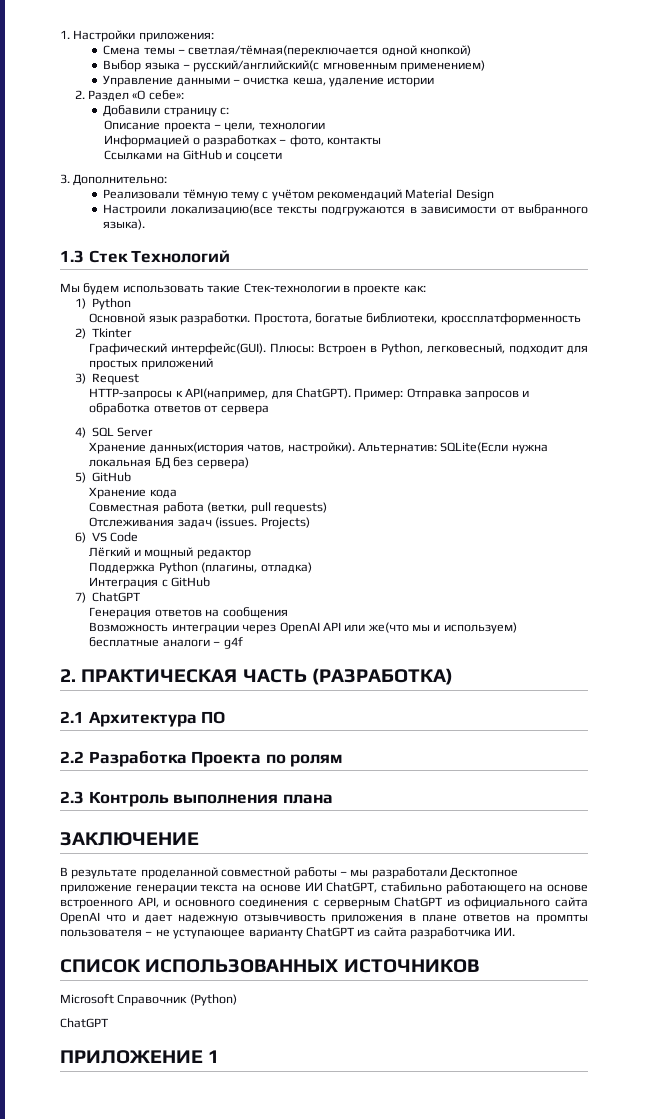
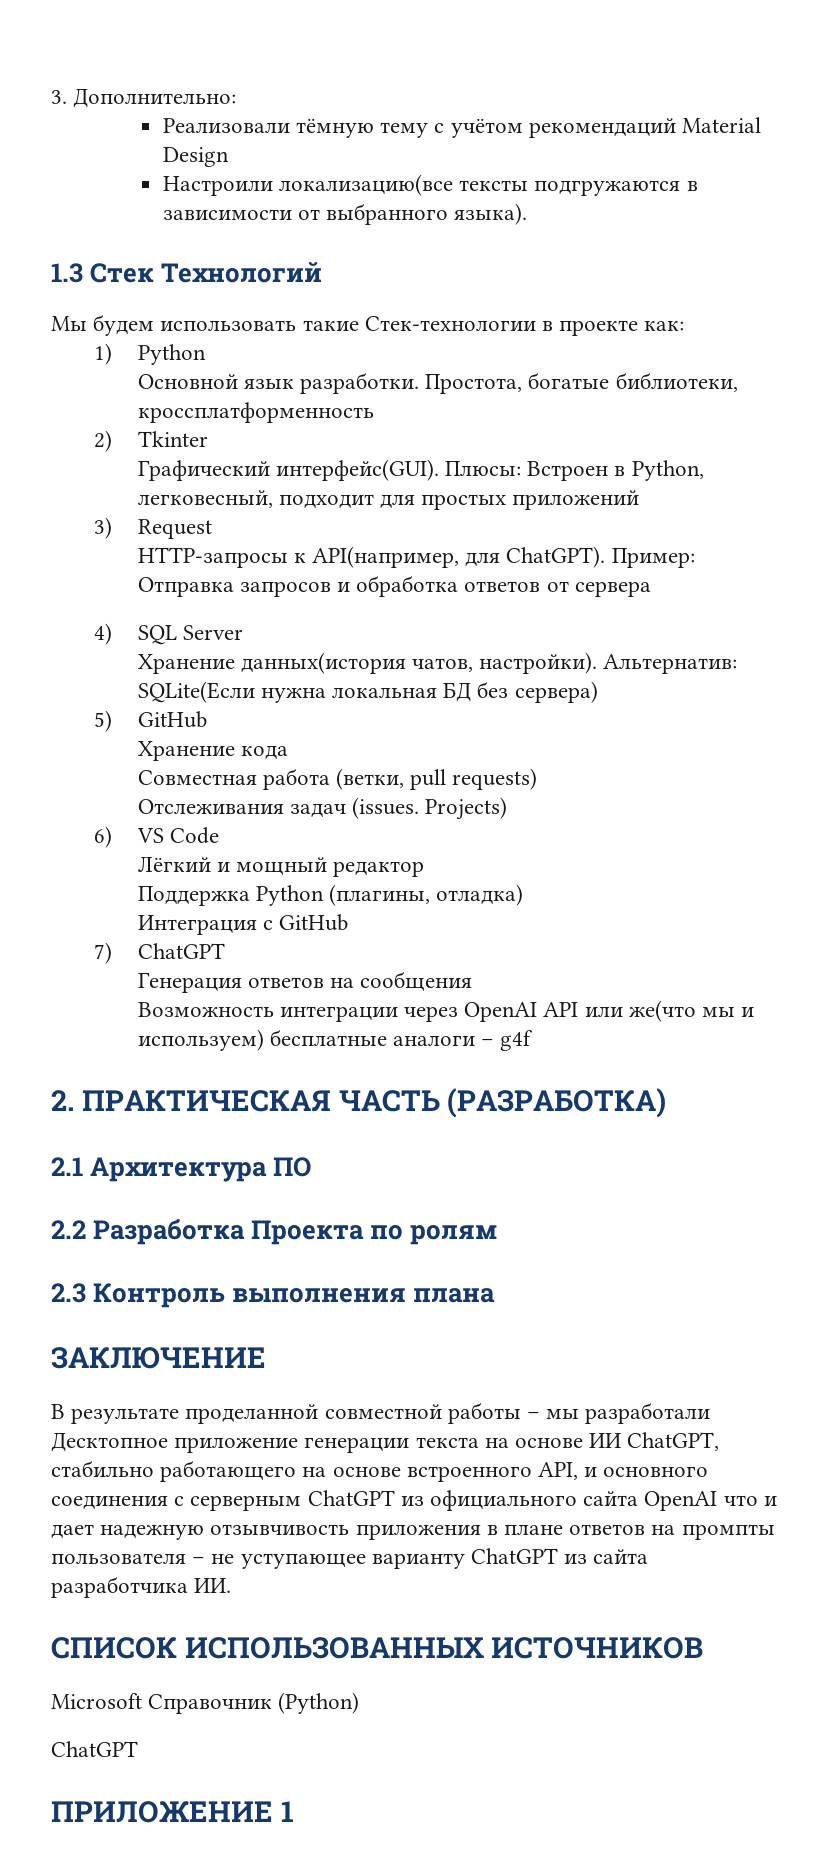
- 1. Настройки приложения:
- Смена темы – светлая/тёмная(переключается одной кнопкой)
- Выбор языка – русский/английский(с мгновенным применением)
- Управление данными – очистка кеша, удаление истории
- 2. Раздел «О себе»:
- Добавили страницу с:
- Описание проекта – цели, технологии
- Информацией о разработках – фото, контакты
- Ссылками на GitHub и соцсети

